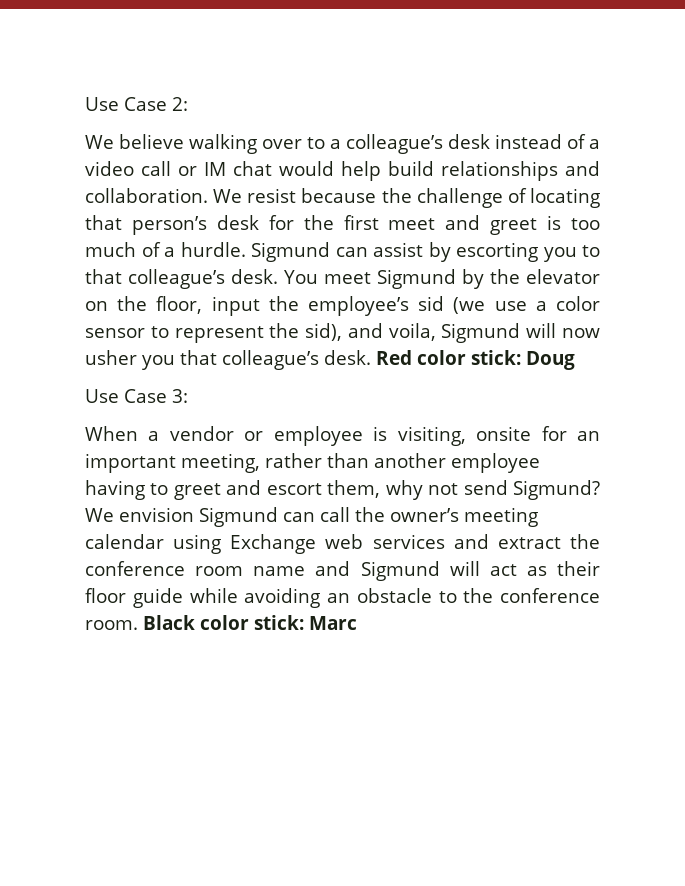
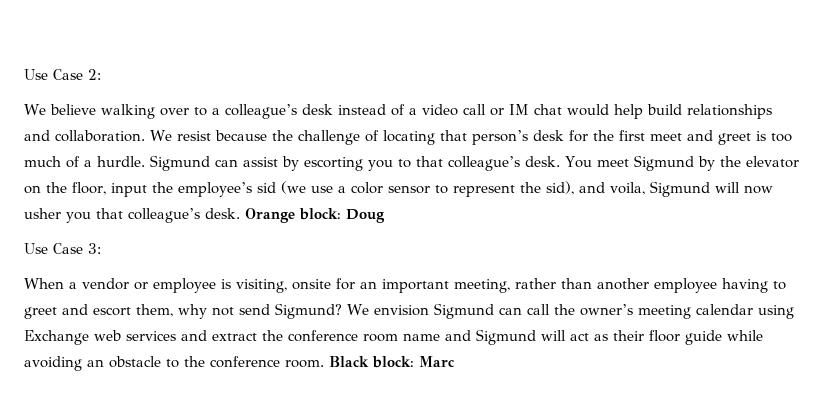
- Red color stick: Doug
+ Orange block: Doug
- Black color stick: Marc
+ Black block: Marc

